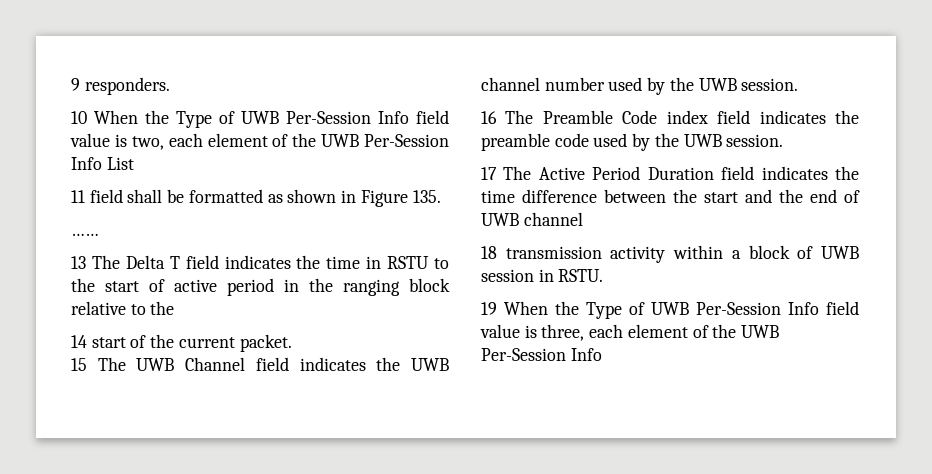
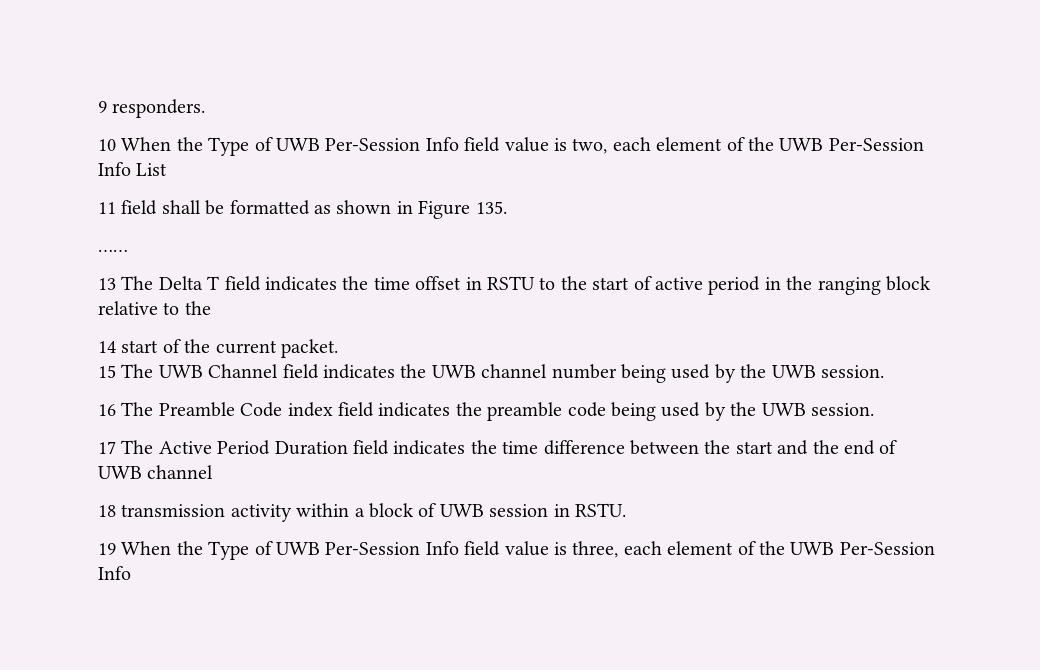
- 13 The Delta T field indicates the time in RSTU to the start of active period in the ranging block relative to the
+ 13 The Delta T field indicates the time offset in RSTU to the start of active period in the ranging block relative to the
- 15 The UWB Channel field indicates the UWB channel number used by the UWB session.
+ 15 The UWB Channel field indicates the UWB channel number being used by the UWB session.
- 16 The Preamble Code index field indicates the preamble code used by the UWB session.
+ 16 The Preamble Code index field indicates the preamble code being used by the UWB session.

